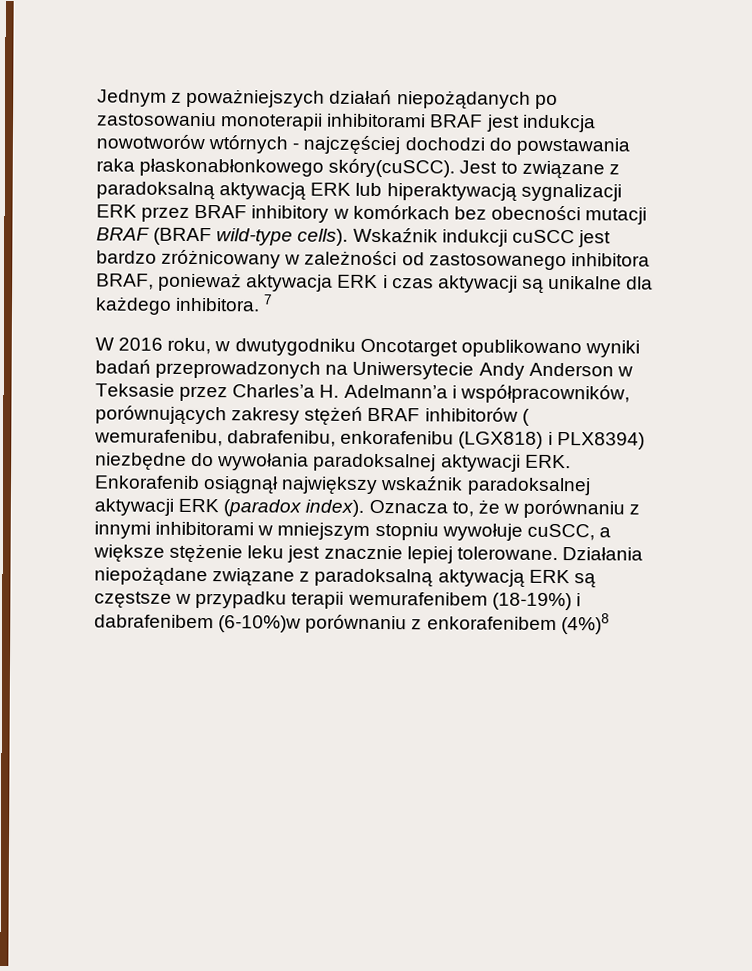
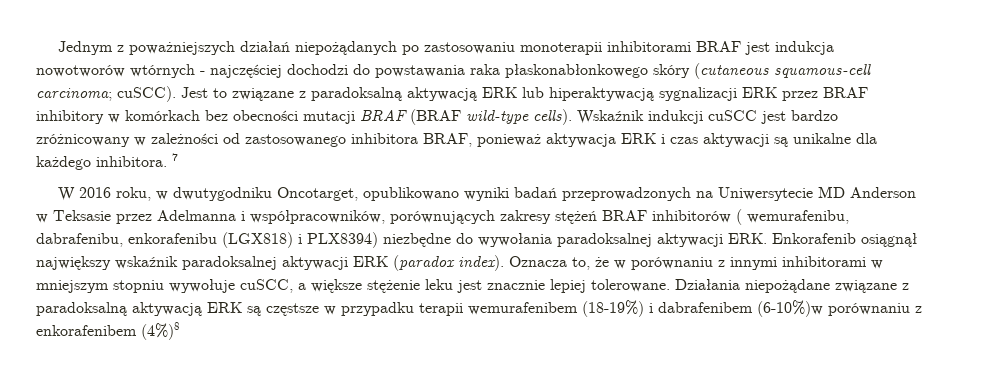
- Jednym z poważniejszych działań niepożądanych po zastosowaniu monoterapii inhibitorami BRAF jest indukcja nowotworów wtórnych - najczęściej dochodzi do powstawania raka płaskonabłonkowego skóry(cuSCC).
+ Jednym z poważniejszych działań niepożądanych po zastosowaniu monoterapii inhibitorami BRAF jest indukcja nowotworów wtórnych - najczęściej dochodzi do powstawania raka płaskonabłonkowego skóry (cutaneous squamous-cell carcinoma; cuSCC).
- W 2016 roku, w dwutygodniku Oncotarget opublikowano wyniki badań przeprowadzonych na Uniwersytecie Andy Anderson w Teksasie przez Charles’a H. Adelmann’a i współpracowników, porównujących zakresy stężeń BRAF inhibitorów ( wemurafenibu, dabrafenibu, enkorafenibu (LGX818) i PLX8394) niezbędne do wywołania paradoksalnej aktywacji ERK. Enkorafenib osiągnął największy wskaźnik paradoksalnej aktywacji ERK (paradox index).
+ W 2016 roku, w dwutygodniku Oncotarget, opublikowano wyniki badań przeprowadzonych na Uniwersytecie MD Anderson w Teksasie przez Adelmanna i współpracowników, porównujących zakresy stężeń BRAF inhibitorów ( wemurafenibu, dabrafenibu, enkorafenibu (LGX818) i PLX8394) niezbędne do wywołania paradoksalnej aktywacji ERK. Enkorafenib osiągnął największy wskaźnik paradoksalnej aktywacji ERK (paradox index).

